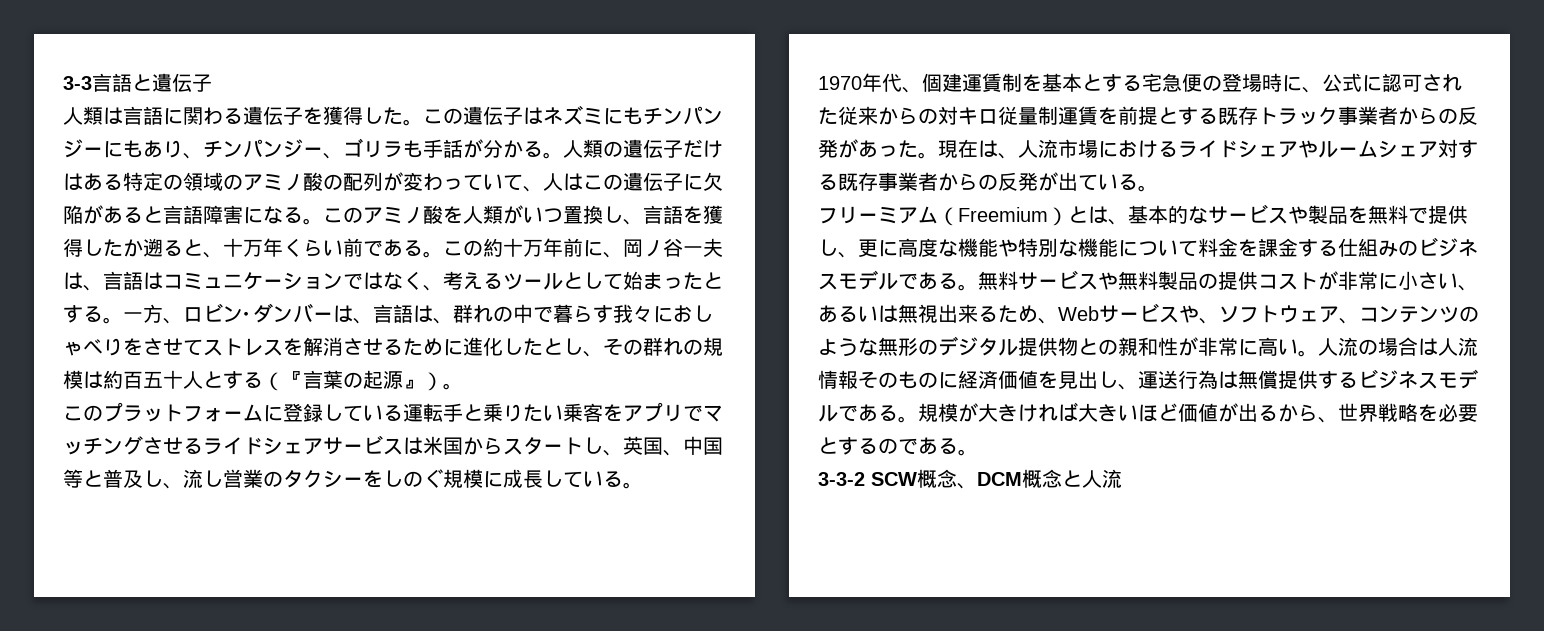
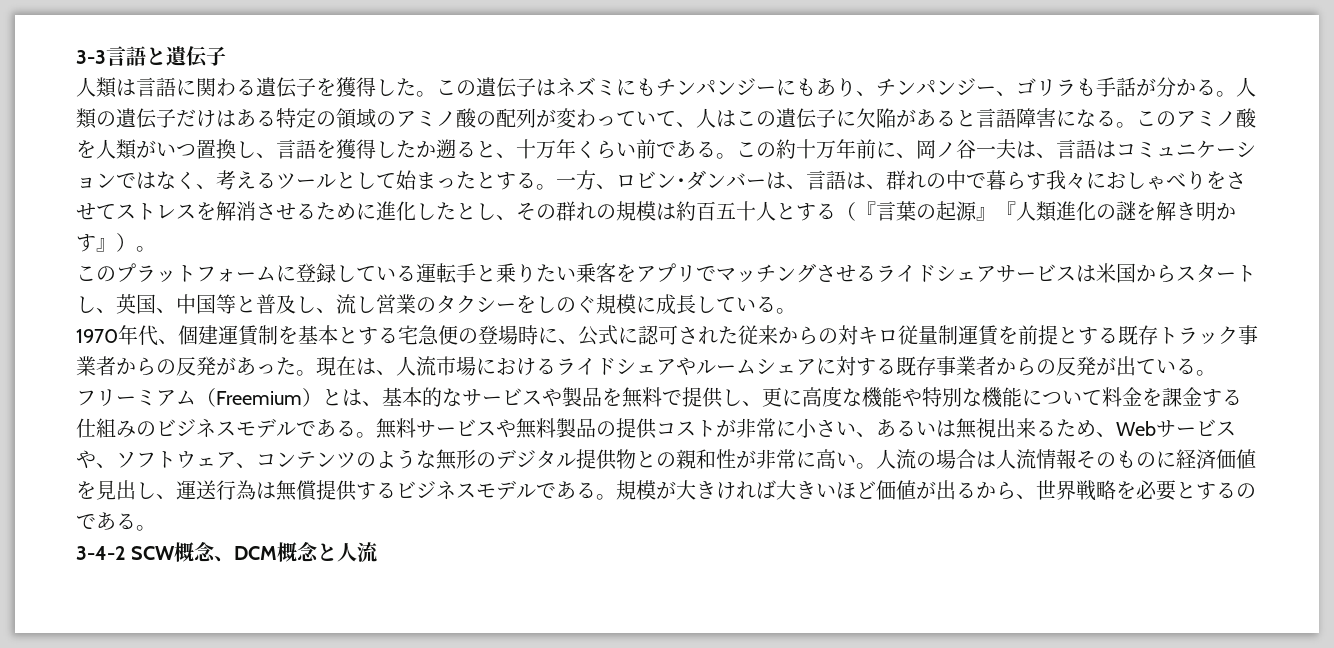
- 一方、ロビン･ダンバーは、言語は、群れの中で暮らす我々におしゃべりをさせてストレスを解消させるために進化したとし、その群れの規模は約百五十人とする（『言葉の起源』）。
+ 一方、ロビン･ダンバーは、言語は、群れの中で暮らす我々におしゃべりをさせてストレスを解消させるために進化したとし、その群れの規模は約百五十人とする（『言葉の起源』『人類進化の謎を解き明かす』）。
- 現在は、人流市場におけるライドシェアやルームシェア対する既存事業者からの反発が出ている。
+ 現在は、人流市場におけるライドシェアやルームシェアに対する既存事業者からの反発が出ている。
- 3-3-2 SCW概念、DCM概念と人流
+ 3-4-2 SCW概念、DCM概念と人流

